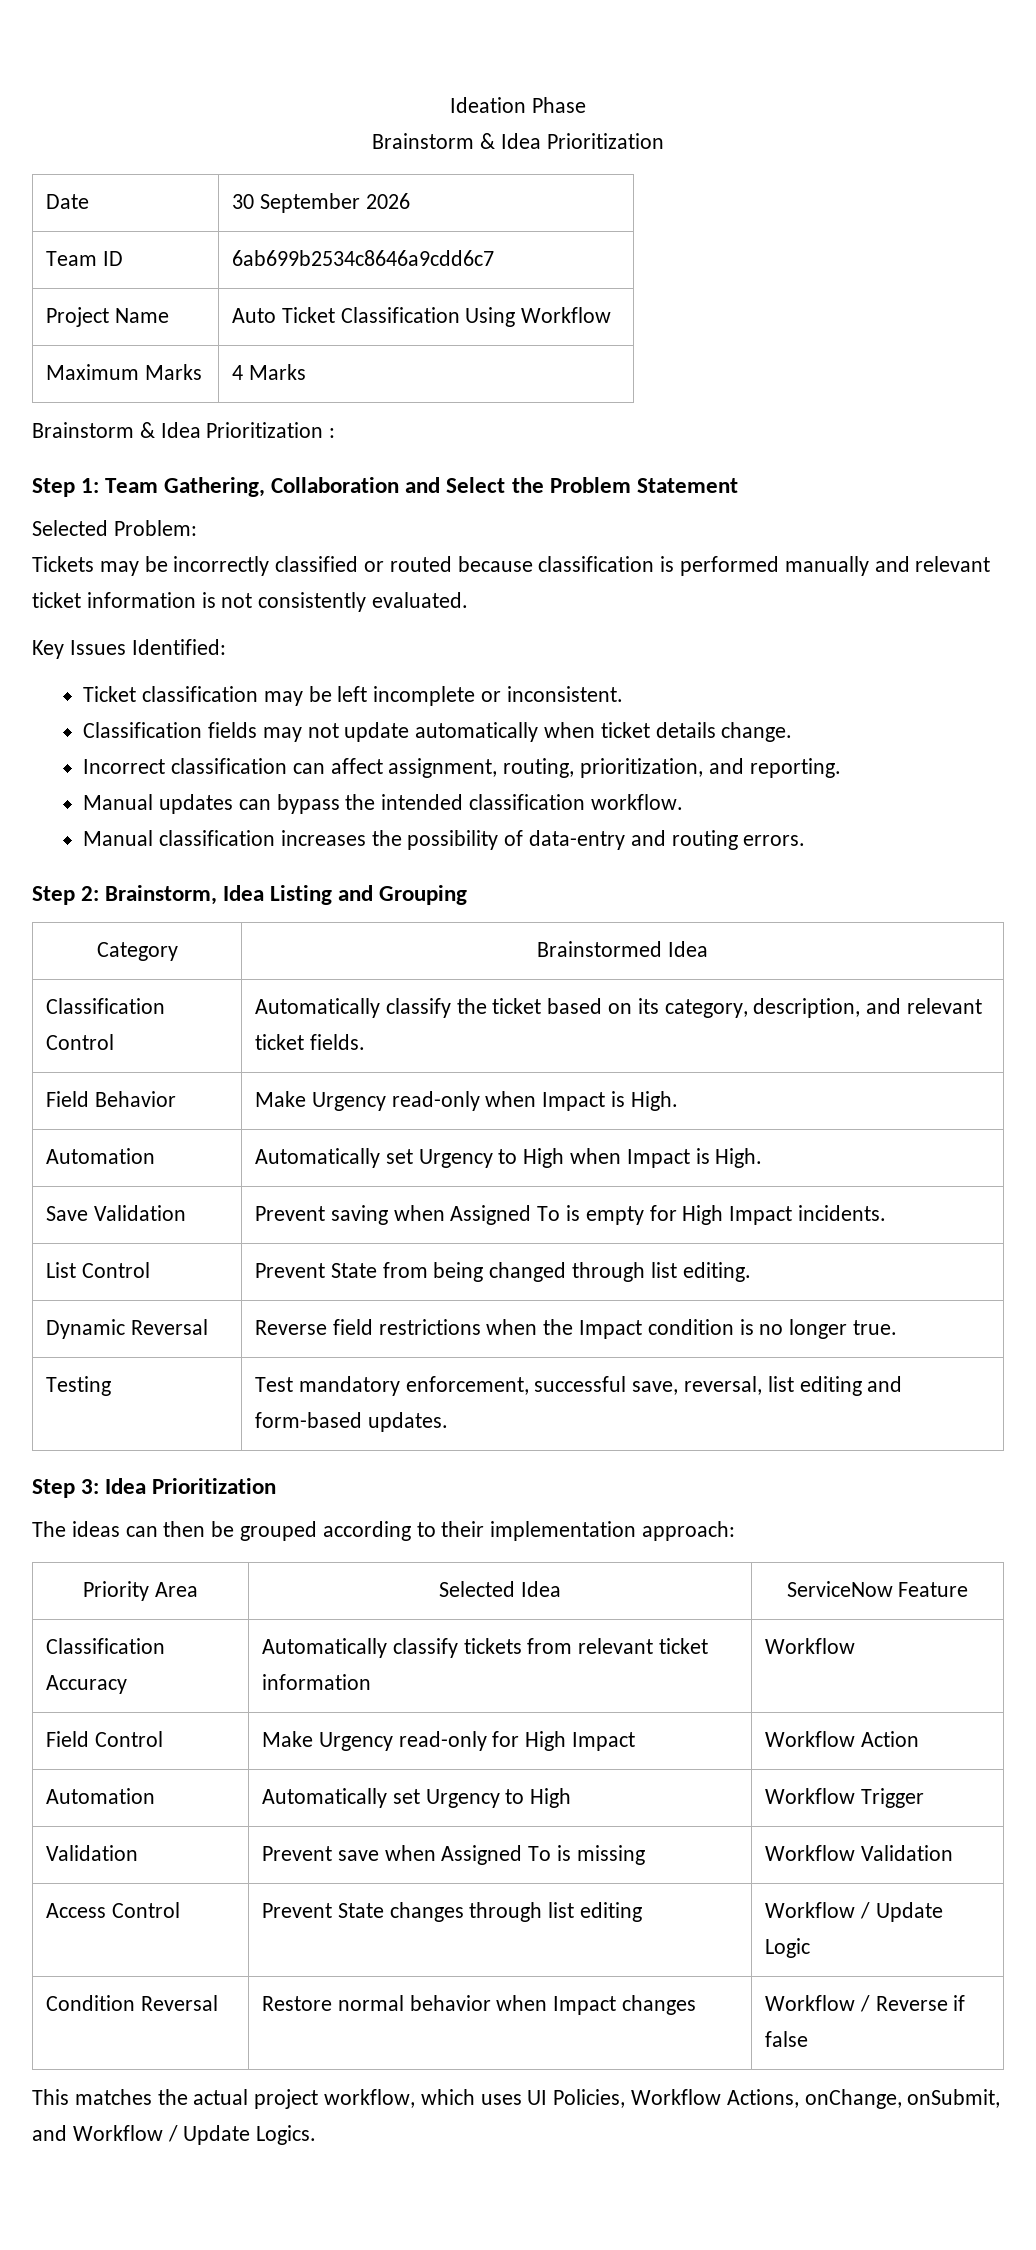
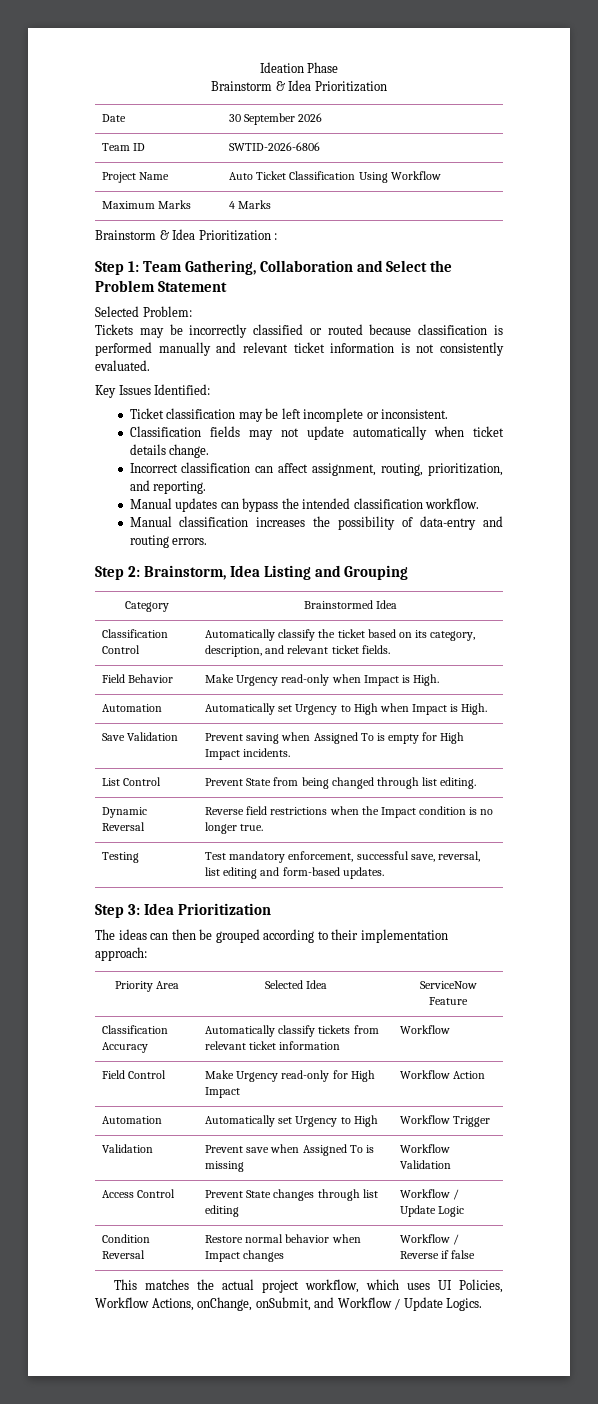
- Team ID | 6ab699b2534c8646a9cdd6c7
+ Team ID | SWTID-2026-6806

